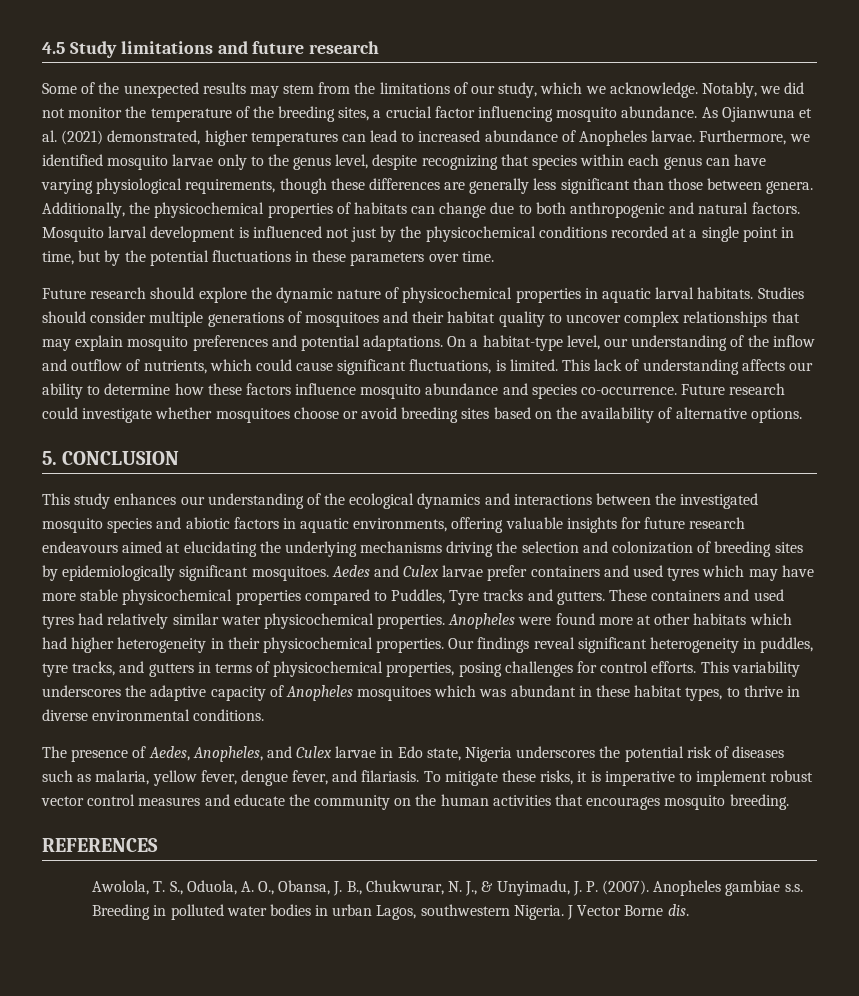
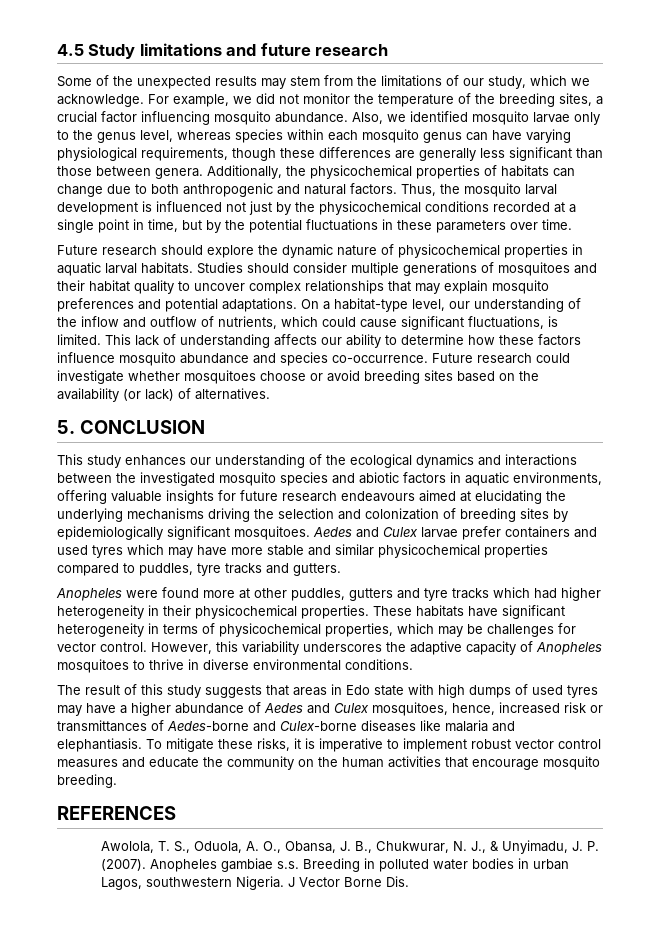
- Notably, we did not monitor the temperature of the breeding sites, a crucial factor influencing mosquito abundance.
+ For example, we did not monitor the temperature of the breeding sites, a crucial factor influencing mosquito abundance.
- As Ojianwuna et al. (2021) demonstrated, higher temperatures can lead to increased abundance of Anopheles larvae. Furthermore, we identified mosquito larvae only to the genus level, despite recognizing that species within each genus can have varying physiological requirements, though these differences are generally less significant than those between genera.
+ Also, we identified mosquito larvae only to the genus level, whereas species within each mosquito genus can have varying physiological requirements, though these differences are generally less significant than those between genera.
- Mosquito larval development is influenced not just by the physicochemical conditions recorded at a single point in time, but by the potential fluctuations in these parameters over time.
+ Thus, the mosquito larval development is influenced not just by the physicochemical conditions recorded at a single point in time, but by the potential fluctuations in these parameters over time.
- Future research could investigate whether mosquitoes choose or avoid breeding sites based on the availability of alternative options.
+ Future research could investigate whether mosquitoes choose or avoid breeding sites based on the availability (or lack) of alternatives.
- Aedes and Culex larvae prefer containers and used tyres which may have more stable physicochemical properties compared to Puddles, Tyre tracks and gutters. These containers and used tyres had relatively similar water physicochemical properties. Anopheles were found more at other habitats which had higher heterogeneity in their physicochemical properties.
+ Aedes and Culex larvae prefer containers and used tyres which may have more stable and similar physicochemical properties compared to puddles, tyre tracks and gutters.
+ Anopheles were found more at other puddles, gutters and tyre tracks which had higher heterogeneity in their physicochemical properties.
- Our findings reveal significant heterogeneity in puddles, tyre tracks, and gutters in terms of physicochemical properties, posing challenges for control efforts. This variability underscores the adaptive capacity of Anopheles mosquitoes which was abundant in these habitat types, to thrive in diverse environmental conditions.
+ These habitats have significant heterogeneity in terms of physicochemical properties, which may be challenges for vector control. However, this variability underscores the adaptive capacity of Anopheles mosquitoes to thrive in diverse environmental conditions.
- The presence of Aedes, Anopheles, and Culex larvae in Edo state, Nigeria underscores the potential risk of diseases such as malaria, yellow fever, dengue fever, and filariasis.
+ The result of this study suggests that areas in Edo state with high dumps of used tyres may have a higher abundance of Aedes and Culex mosquitoes, hence, increased risk or transmittances of Aedes-borne and Culex-borne diseases like malaria and elephantiasis.
- To mitigate these risks, it is imperative to implement robust vector control measures and educate the community on the human activities that encourages mosquito breeding.
+ To mitigate these risks, it is imperative to implement robust vector control measures and educate the community on the human activities that encourage mosquito breeding.
- J Vector Borne dis.
+ J Vector Borne Dis.

